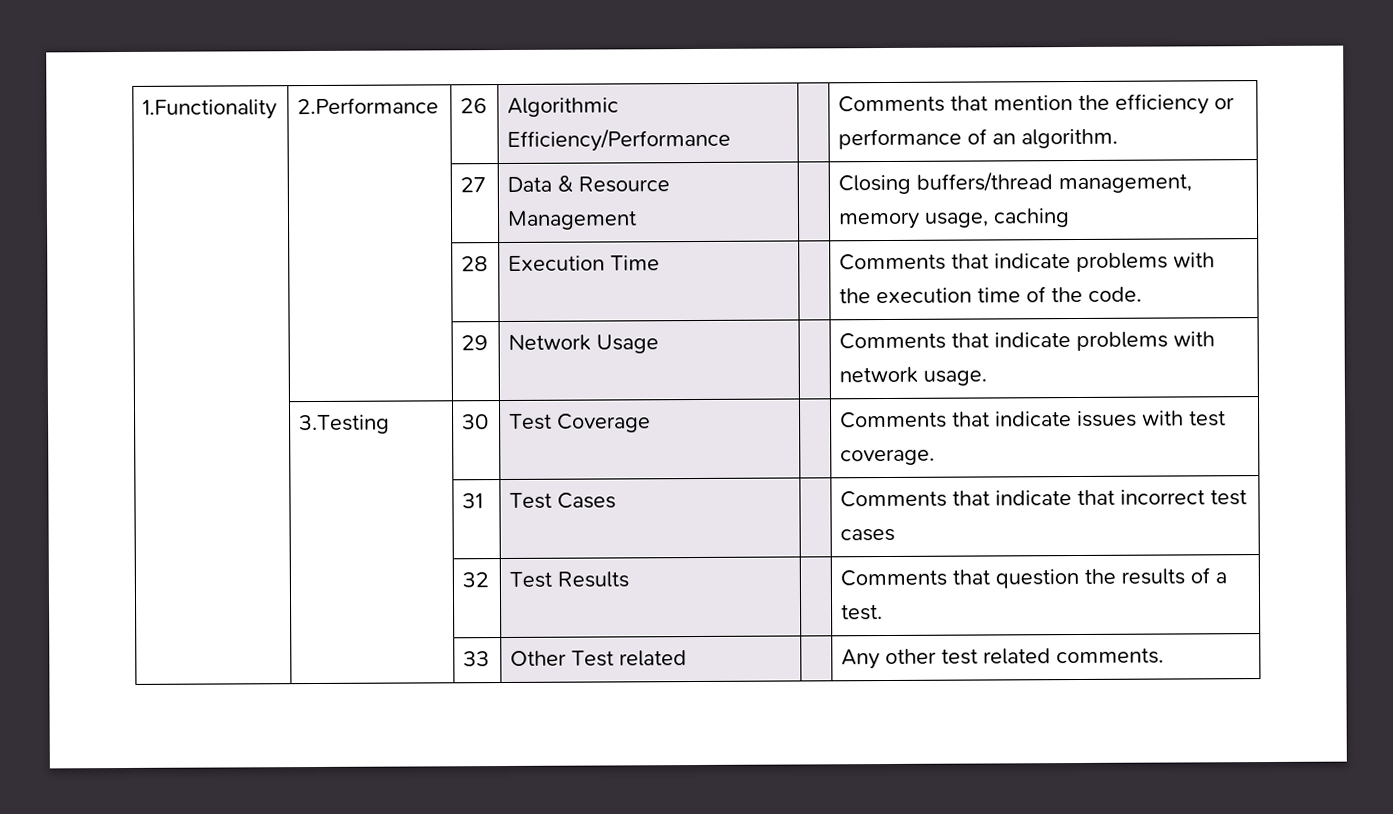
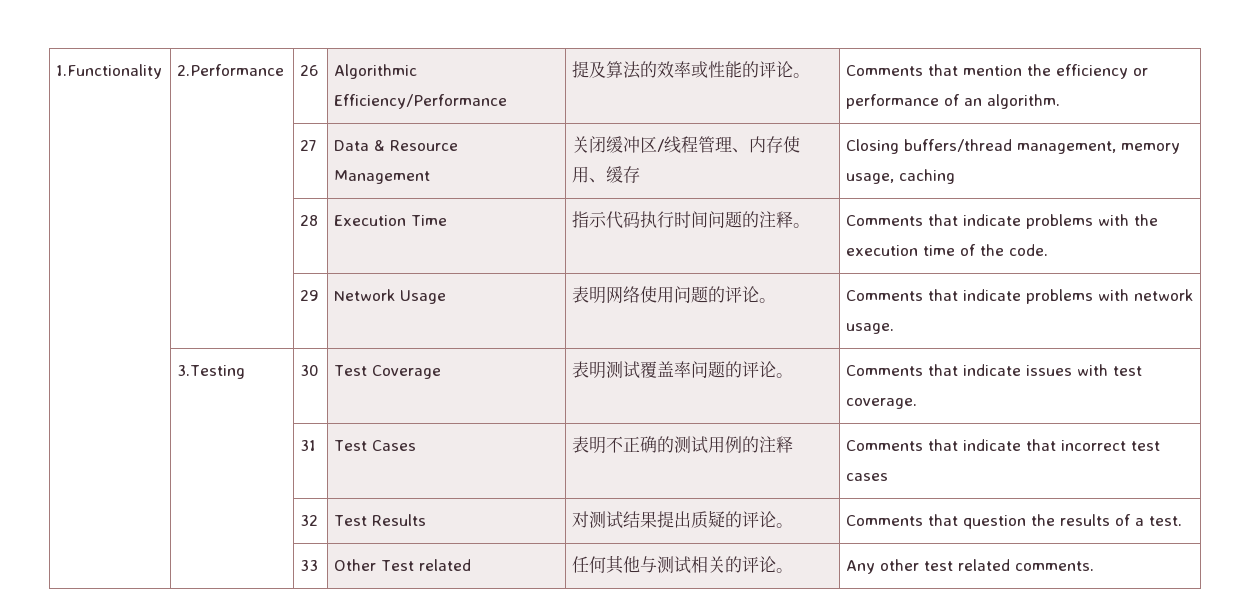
- 1.Functionality | 2.Performance | 26 | Algorithmic Efficiency/Performance | | Comments that mention the efficiency or performance of an algorithm.
+ 1.Functionality | 2.Performance | 26 | Algorithmic Efficiency/Performance | 提及算法的效率或性能的评论。 | Comments that mention the efficiency or performance of an algorithm.
- | | 27 | Data & Resource Management | | Closing buffers/thread management, memory usage, caching
+ | | 27 | Data & Resource Management | 关闭缓冲区/线程管理、内存使用、缓存 | Closing buffers/thread management, memory usage, caching
- | | 28 | Execution Time | | Comments that indicate problems with the execution time of the code.
+ | | 28 | Execution Time | 指示代码执行时间问题的注释。 | Comments that indicate problems with the execution time of the code.
- | | 29 | Network Usage | | Comments that indicate problems with network usage.
+ | | 29 | Network Usage | 表明网络使用问题的评论。 | Comments that indicate problems with network usage.
- | 3.Testing | 30 | Test Coverage | | Comments that indicate issues with test coverage.
+ | 3.Testing | 30 | Test Coverage | 表明测试覆盖率问题的评论。 | Comments that indicate issues with test coverage.
- | | 31 | Test Cases | | Comments that indicate that incorrect test cases
+ | | 31 | Test Cases | 表明不正确的测试用例的注释 | Comments that indicate that incorrect test cases
- | | 32 | Test Results | | Comments that question the results of a test.
+ | | 32 | Test Results | 对测试结果提出质疑的评论。 | Comments that question the results of a test.
- | | 33 | Other Test related | | Any other test related comments.
+ | | 33 | Other Test related | 任何其他与测试相关的评论。 | Any other test related comments.

